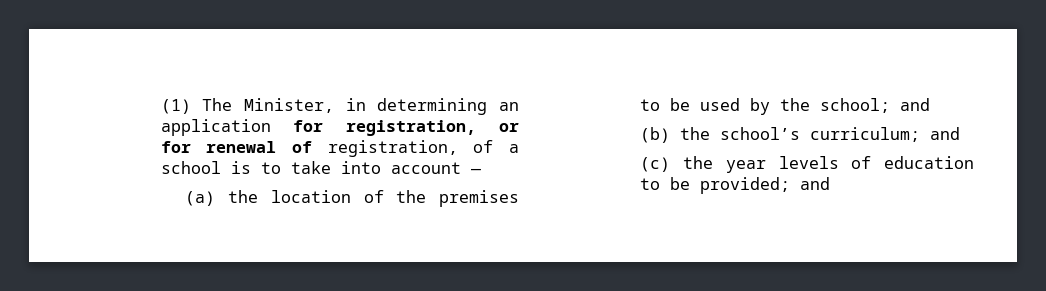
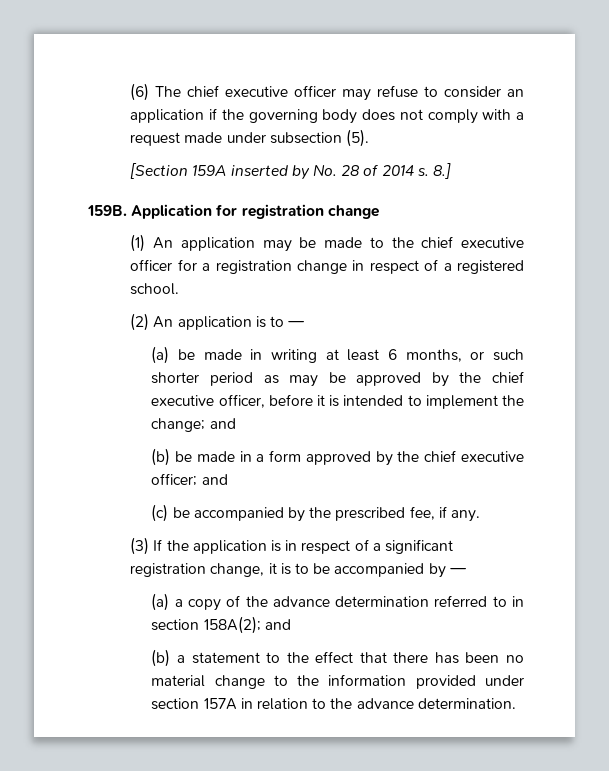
- (1) The Minister, in determining an application for registration, or for renewal of registration, of a school is to take into account —
- (a) the location of the premises to be used by the school; and
- (b) the school’s curriculum; and
- (c) the year levels of education to be provided; and
+ (6) The chief executive officer may refuse to consider an application if the governing body does not comply with a request made under subsection (5).
+ [Section 159A inserted by No. 28 of 2014 s. 8.]
+ 159B. Application for registration change
+ (1) An application may be made to the chief executive officer for a registration change in respect of a registered school.
+ (2) An application is to —
+ (a) be made in writing at least 6 months, or such shorter period as may be approved by the chief executive officer, before it is intended to implement the change; and
+ (b) be made in a form approved by the chief executive officer; and
+ (c) be accompanied by the prescribed fee, if any.
+ (3) If the application is in respect of a significant registration change, it is to be accompanied by —
+ (a) a copy of the advance determination referred to in section 158A(2); and
+ (b) a statement to the effect that there has been no material change to the information provided under section 157A in relation to the advance determination.

